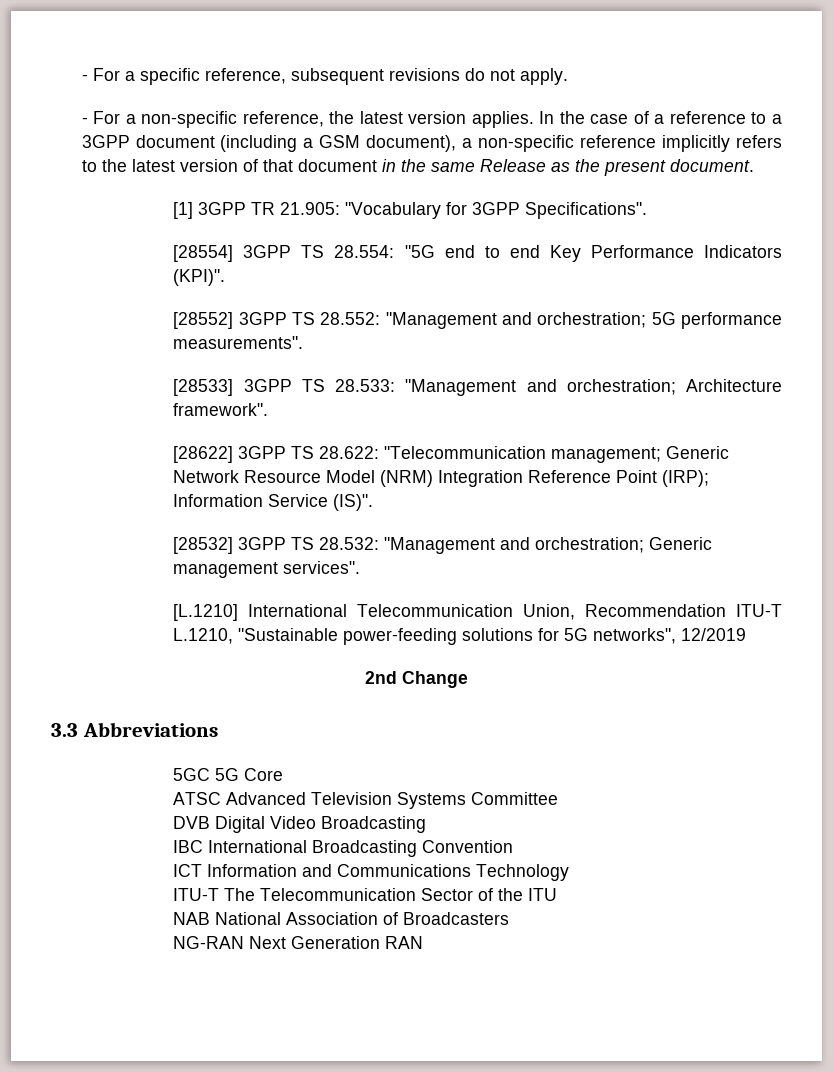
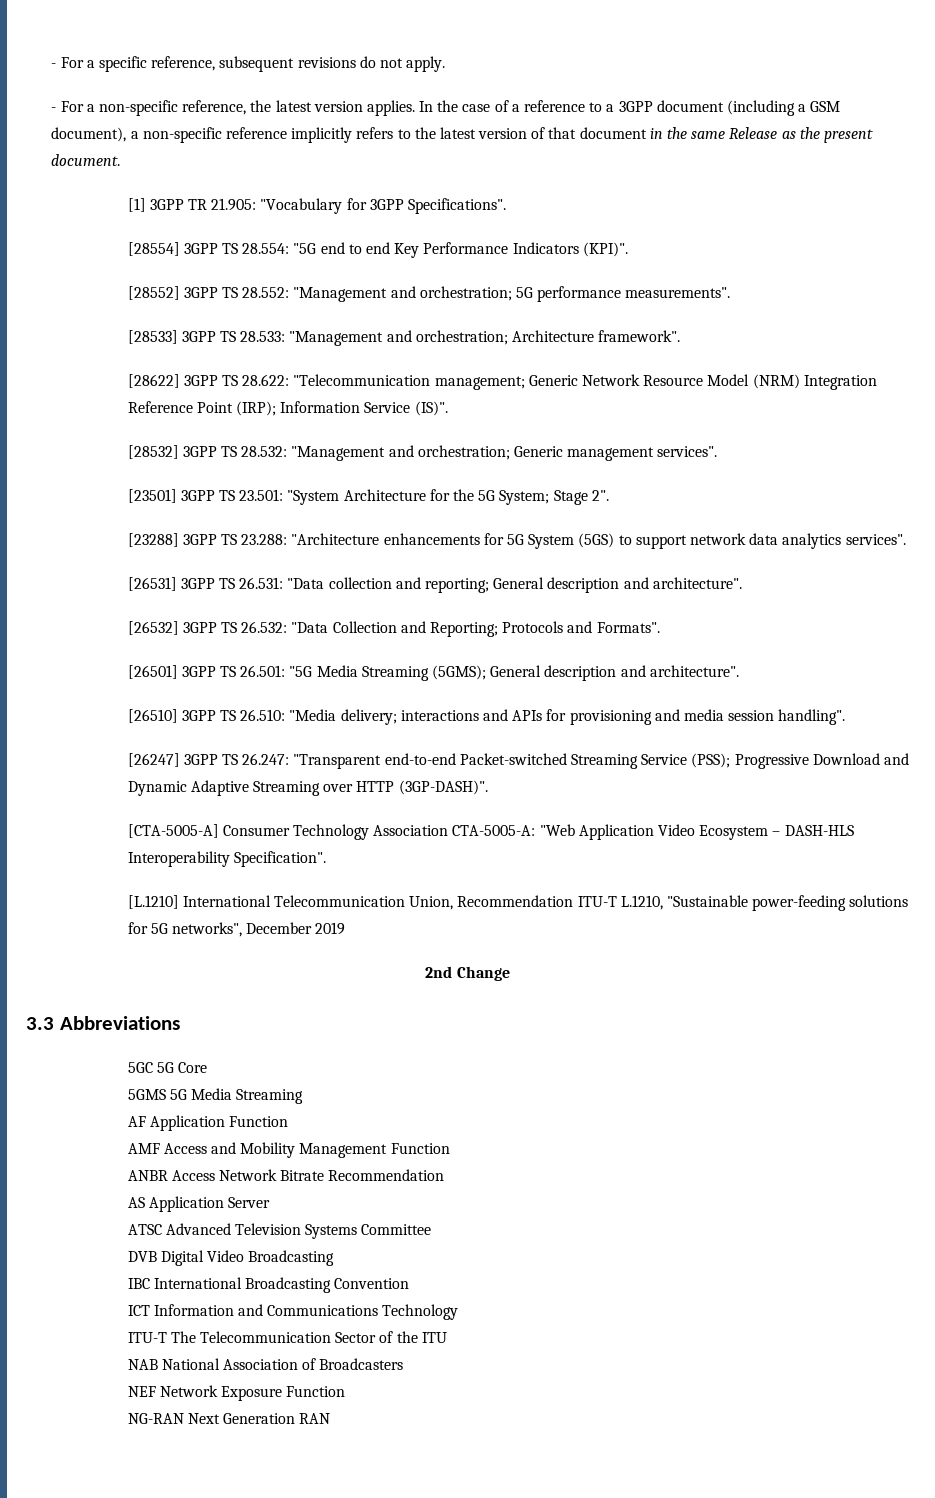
+ [23501] 3GPP TS 23.501: "System Architecture for the 5G System; Stage 2".
+ [23288] 3GPP TS 23.288: "Architecture enhancements for 5G System (5GS) to support network data analytics services".
+ [26531] 3GPP TS 26.531: "Data collection and reporting; General description and architecture".
+ [26532] 3GPP TS 26.532: "Data Collection and Reporting; Protocols and Formats".
+ [26501] 3GPP TS 26.501: "5G Media Streaming (5GMS); General description and architecture".
+ [26510] 3GPP TS 26.510: "Media delivery; interactions and APIs for provisioning and media session handling".
+ [26247] 3GPP TS 26.247: "Transparent end-to-end Packet-switched Streaming Service (PSS); Progressive Download and Dynamic Adaptive Streaming over HTTP (3GP-DASH)".
+ [CTA-5005-A] Consumer Technology Association CTA-5005-A: "Web Application Video Ecosystem – DASH-HLS Interoperability Specification".
- [L.1210] International Telecommunication Union, Recommendation ITU-T L.1210, "Sustainable power-feeding solutions for 5G networks", 12/2019
+ [L.1210] International Telecommunication Union, Recommendation ITU-T L.1210, "Sustainable power-feeding solutions for 5G networks", December 2019
+ 5GMS 5G Media Streaming
+ AF Application Function
+ AMF Access and Mobility Management Function
+ ANBR Access Network Bitrate Recommendation
+ AS Application Server
+ NEF Network Exposure Function

